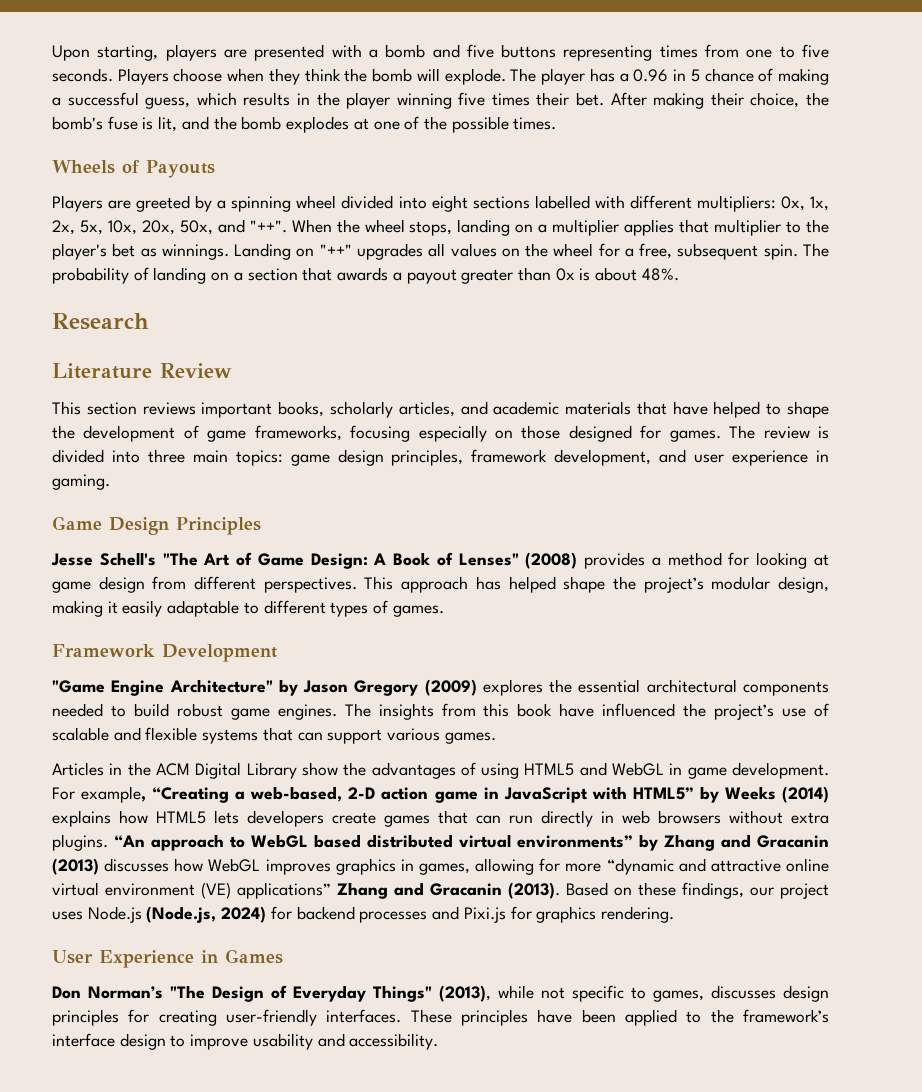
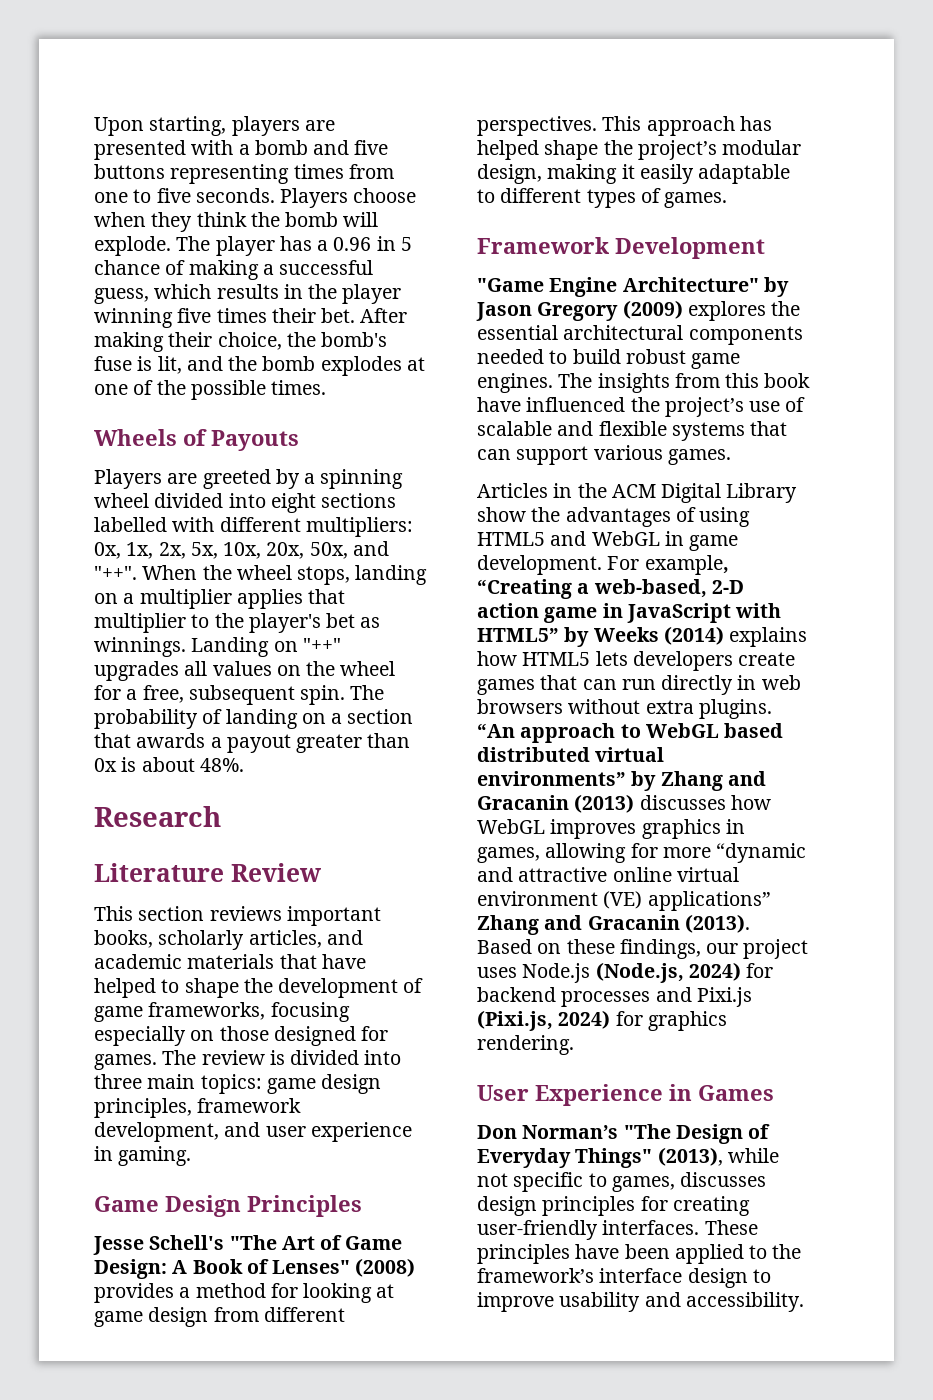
- Based on these findings, our project uses Node.js (Node.js, 2024) for backend processes and Pixi.js for graphics rendering.
+ Based on these findings, our project uses Node.js (Node.js, 2024) for backend processes and Pixi.js (Pixi.js, 2024) for graphics rendering.

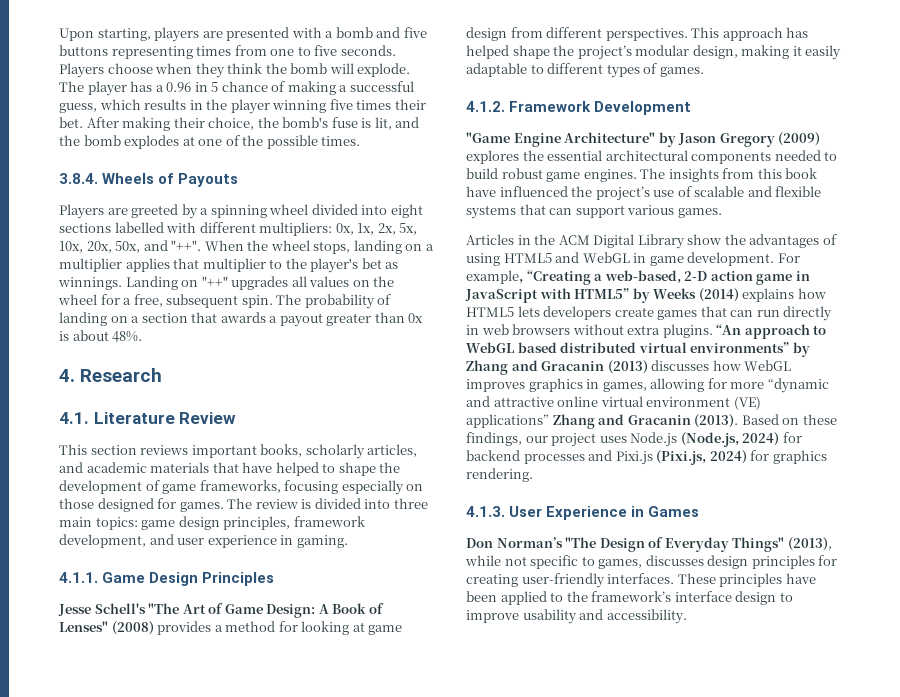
- Wheels of Payouts
+ 3.8.4. Wheels of Payouts
- Research
+ 4. Research
- Literature Review
+ 4.1. Literature Review
- Game Design Principles
+ 4.1.1. Game Design Principles
- Framework Development
+ 4.1.2. Framework Development
- User Experience in Games
+ 4.1.3. User Experience in Games

